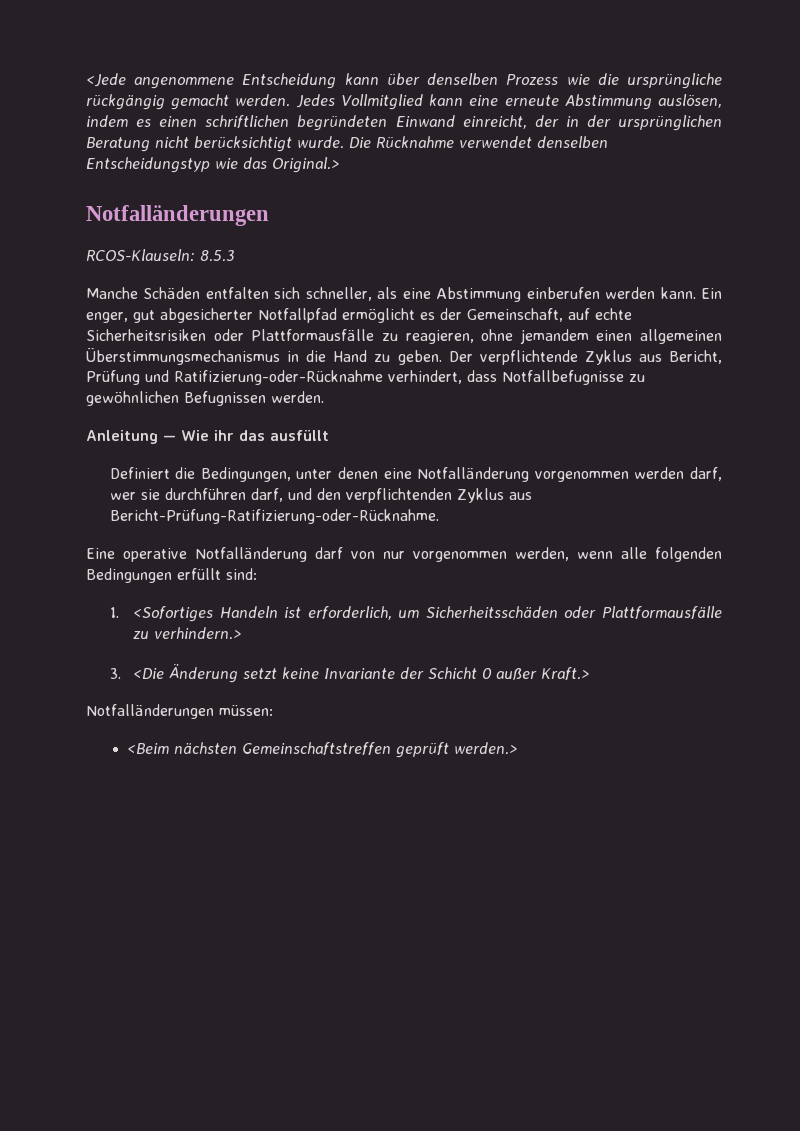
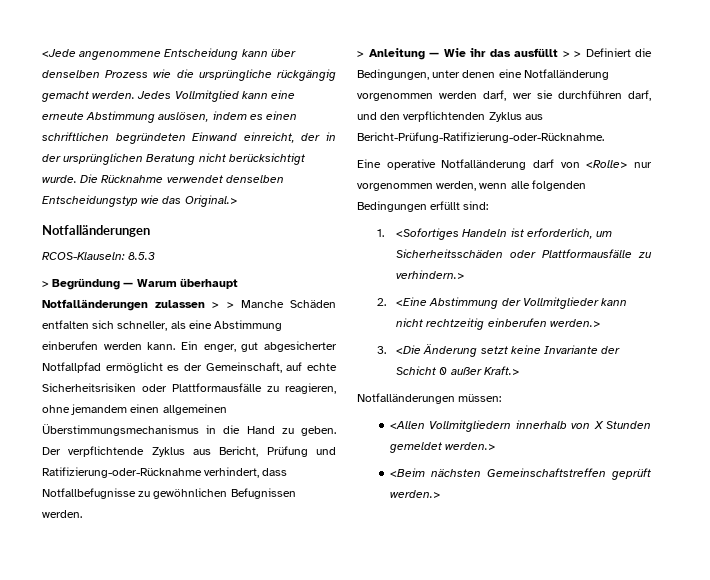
- Manche Schäden entfalten sich schneller, als eine Abstimmung einberufen werden kann.
+ > Begründung — Warum überhaupt Notfalländerungen zulassen > > Manche Schäden entfalten sich schneller, als eine Abstimmung einberufen werden kann.
- Anleitung — Wie ihr das ausfüllt
- Definiert die Bedingungen, unter denen eine Notfalländerung vorgenommen werden darf, wer sie durchführen darf, und den verpflichtenden Zyklus aus Bericht-Prüfung-Ratifizierung-oder-Rücknahme.
+ > Anleitung — Wie ihr das ausfüllt > > Definiert die Bedingungen, unter denen eine Notfalländerung vorgenommen werden darf, wer sie durchführen darf, und den verpflichtenden Zyklus aus Bericht-Prüfung-Ratifizierung-oder-Rücknahme.
- Eine operative Notfalländerung darf von nur vorgenommen werden, wenn alle folgenden Bedingungen erfüllt sind:
+ Eine operative Notfalländerung darf von <Rolle> nur vorgenommen werden, wenn alle folgenden Bedingungen erfüllt sind:
+ 2. <Eine Abstimmung der Vollmitglieder kann nicht rechtzeitig einberufen werden.>
+ <Allen Vollmitgliedern innerhalb von X Stunden gemeldet werden.>

